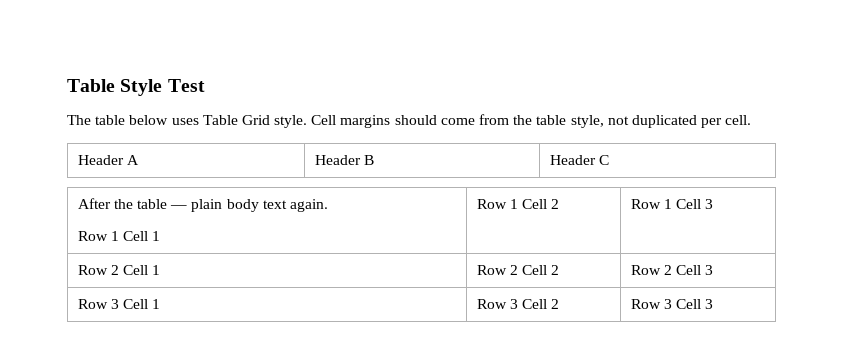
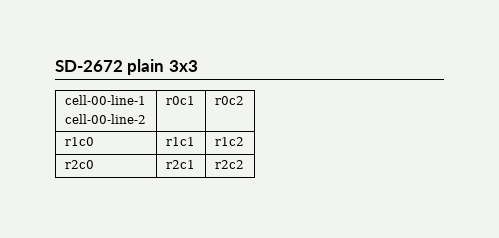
- Table Style Test
- The table below uses Table Grid style. Cell margins should come from the table style, not duplicated per cell.
- Header A | Header B | Header C
- After the table — plain body text again.
- Row 1 Cell 1 | Row 1 Cell 2 | Row 1 Cell 3
- Row 2 Cell 1 | Row 2 Cell 2 | Row 2 Cell 3
- Row 3 Cell 1 | Row 3 Cell 2 | Row 3 Cell 3
+ SD-2672 plain 3x3
+ cell-00-line-1
+ cell-00-line-2 | r0c1 | r0c2
+ r1c0 | r1c1 | r1c2
+ r2c0 | r2c1 | r2c2

